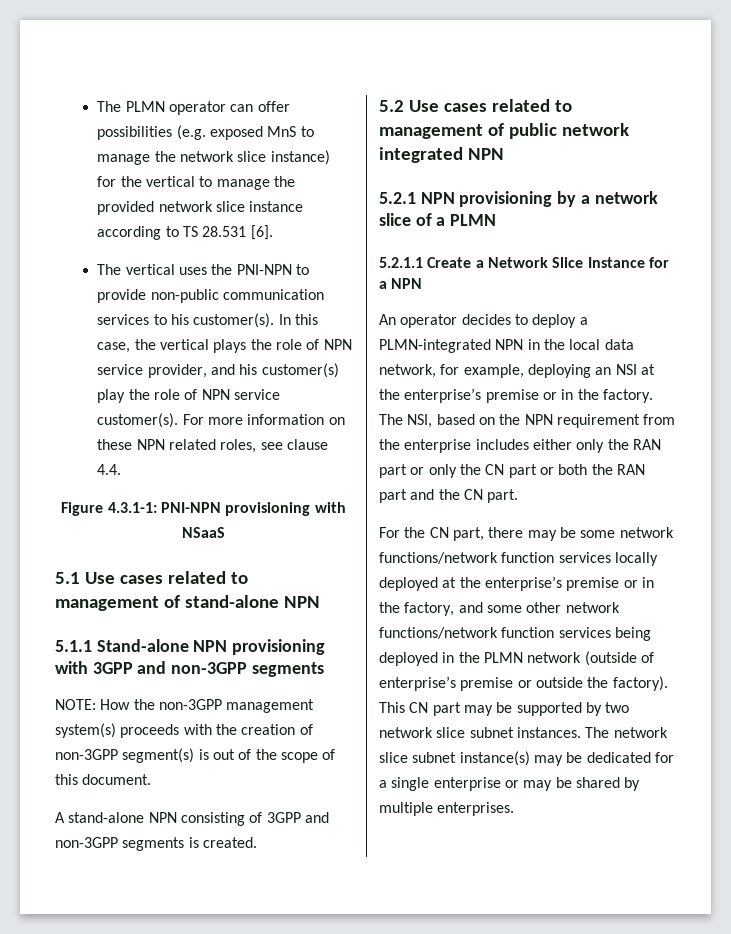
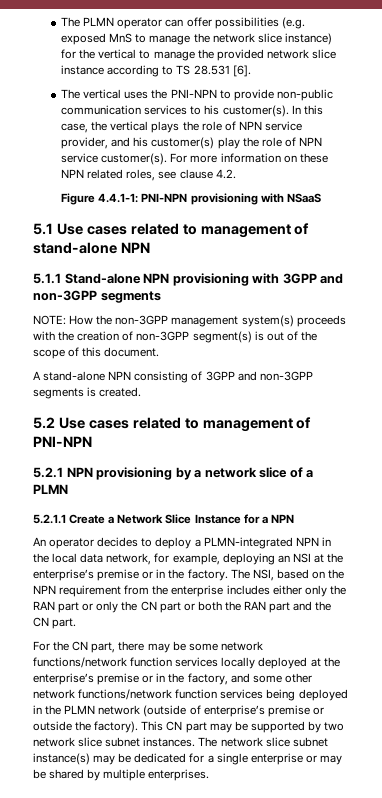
- For more information on these NPN related roles, see clause 4.4.
+ For more information on these NPN related roles, see clause 4.2.
- Figure 4.3.1-1: PNI-NPN provisioning with NSaaS
+ Figure 4.4.1-1: PNI-NPN provisioning with NSaaS
- 5.2 Use cases related to management of public network integrated NPN
+ 5.2 Use cases related to management of PNI-NPN

